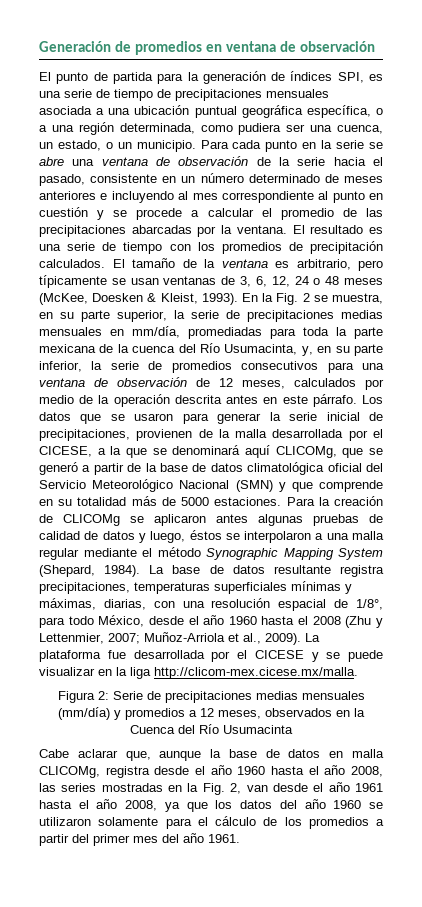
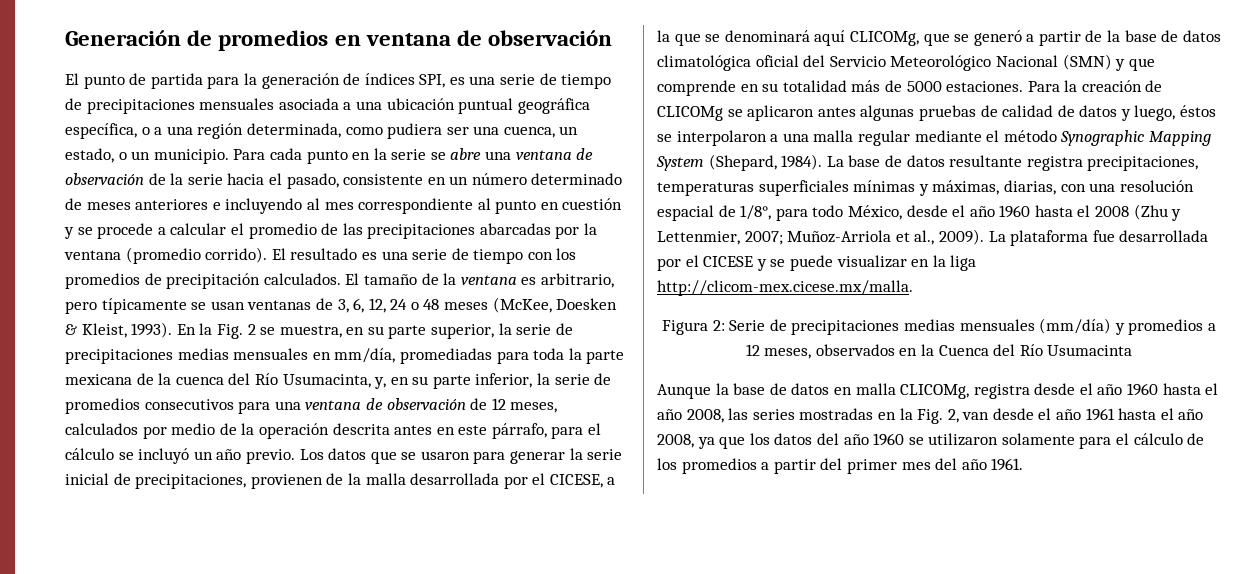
- Para cada punto en la serie se abre una ventana de observación de la serie hacia el pasado, consistente en un número determinado de meses anteriores e incluyendo al mes correspondiente al punto en cuestión y se procede a calcular el promedio de las precipitaciones abarcadas por la ventana.
+ Para cada punto en la serie se abre una ventana de observación de la serie hacia el pasado, consistente en un número determinado de meses anteriores e incluyendo al mes correspondiente al punto en cuestión y se procede a calcular el promedio de las precipitaciones abarcadas por la ventana (promedio corrido).
- En la Fig. 2 se muestra, en su parte superior, la serie de precipitaciones medias mensuales en mm/día, promediadas para toda la parte mexicana de la cuenca del Río Usumacinta, y, en su parte inferior, la serie de promedios consecutivos para una ventana de observación de 12 meses, calculados por medio de la operación descrita antes en este párrafo.
+ En la Fig. 2 se muestra, en su parte superior, la serie de precipitaciones medias mensuales en mm/día, promediadas para toda la parte mexicana de la cuenca del Río Usumacinta, y, en su parte inferior, la serie de promedios consecutivos para una ventana de observación de 12 meses, calculados por medio de la operación descrita antes en este párrafo, para el cálculo se incluyó un año previo.
- Cabe aclarar que, aunque la base de datos en malla CLICOMg, registra desde el año 1960 hasta el año 2008, las series mostradas en la Fig. 2, van desde el año 1961 hasta el año 2008, ya que los datos del año 1960 se utilizaron solamente para el cálculo de los promedios a partir del primer mes del año 1961.
+ Aunque la base de datos en malla CLICOMg, registra desde el año 1960 hasta el año 2008, las series mostradas en la Fig. 2, van desde el año 1961 hasta el año 2008, ya que los datos del año 1960 se utilizaron solamente para el cálculo de los promedios a partir del primer mes del año 1961.

